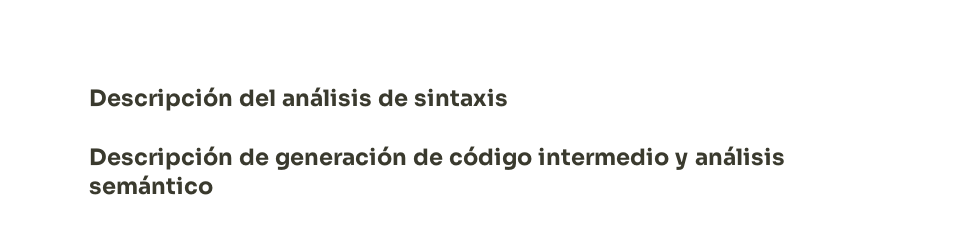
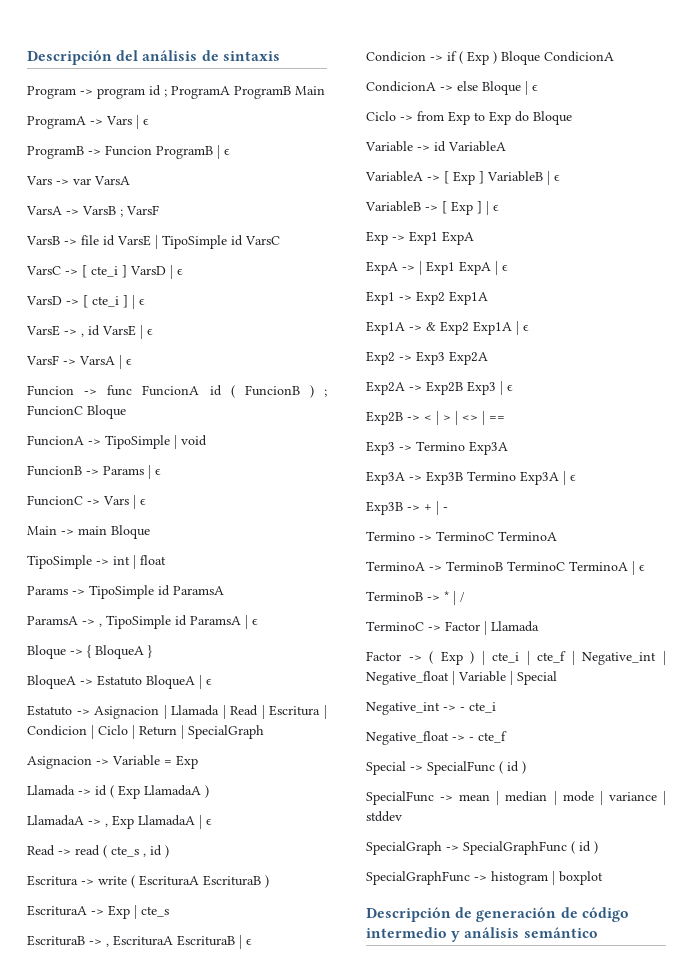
+ Program -> program id ; ProgramA ProgramB Main
+ ProgramA -> Vars | ϵ
+ ProgramB -> Funcion ProgramB | ϵ
+ Vars -> var VarsA
+ VarsA -> VarsB ; VarsF
+ VarsB -> file id VarsE | TipoSimple id VarsC
+ VarsC -> [ cte_i ] VarsD | ϵ
+ VarsD -> [ cte_i ] | ϵ
+ VarsE -> , id VarsE | ϵ
+ VarsF -> VarsA | ϵ
+ Funcion -> func FuncionA id ( FuncionB ) ; FuncionC Bloque
+ FuncionA -> TipoSimple | void
+ FuncionB -> Params | ϵ
+ FuncionC -> Vars | ϵ
+ Main -> main Bloque
+ TipoSimple -> int | float
+ Params -> TipoSimple id ParamsA
+ ParamsA -> , TipoSimple id ParamsA | ϵ
+ Bloque -> { BloqueA }
+ BloqueA -> Estatuto BloqueA | ϵ
+ Estatuto -> Asignacion | Llamada | Read | Escritura | Condicion | Ciclo | Return | SpecialGraph
+ Asignacion -> Variable = Exp
+ Llamada -> id ( Exp LlamadaA )
+ LlamadaA -> , Exp LlamadaA | ϵ
+ Read -> read ( cte_s , id )
+ Escritura -> write ( EscrituraA EscrituraB )
+ EscrituraA -> Exp | cte_s
+ EscrituraB -> , EscrituraA EscrituraB | ϵ
+ Condicion -> if ( Exp ) Bloque CondicionA
+ CondicionA -> else Bloque | ϵ
+ Ciclo -> from Exp to Exp do Bloque
+ Variable -> id VariableA
+ VariableA -> [ Exp ] VariableB | ϵ
+ VariableB -> [ Exp ] | ϵ
+ Exp -> Exp1 ExpA
+ ExpA -> | Exp1 ExpA | ϵ
+ Exp1 -> Exp2 Exp1A
+ Exp1A -> & Exp2 Exp1A | ϵ
+ Exp2 -> Exp3 Exp2A
+ Exp2A -> Exp2B Exp3 | ϵ
+ Exp2B -> < | > | <> | ==
+ Exp3 -> Termino Exp3A
+ Exp3A -> Exp3B Termino Exp3A | ϵ
+ Exp3B -> + | -
+ Termino -> TerminoC TerminoA
+ TerminoA -> TerminoB TerminoC TerminoA | ϵ
+ TerminoB -> * | /
+ TerminoC -> Factor | Llamada
+ Factor -> ( Exp ) | cte_i | cte_f | Negative_int | Negative_float | Variable | Special
+ Negative_int -> - cte_i
+ Negative_float -> - cte_f
+ Special -> SpecialFunc ( id )
+ SpecialFunc -> mean | median | mode | variance | stddev
+ SpecialGraph -> SpecialGraphFunc ( id )
+ SpecialGraphFunc -> histogram | boxplot

